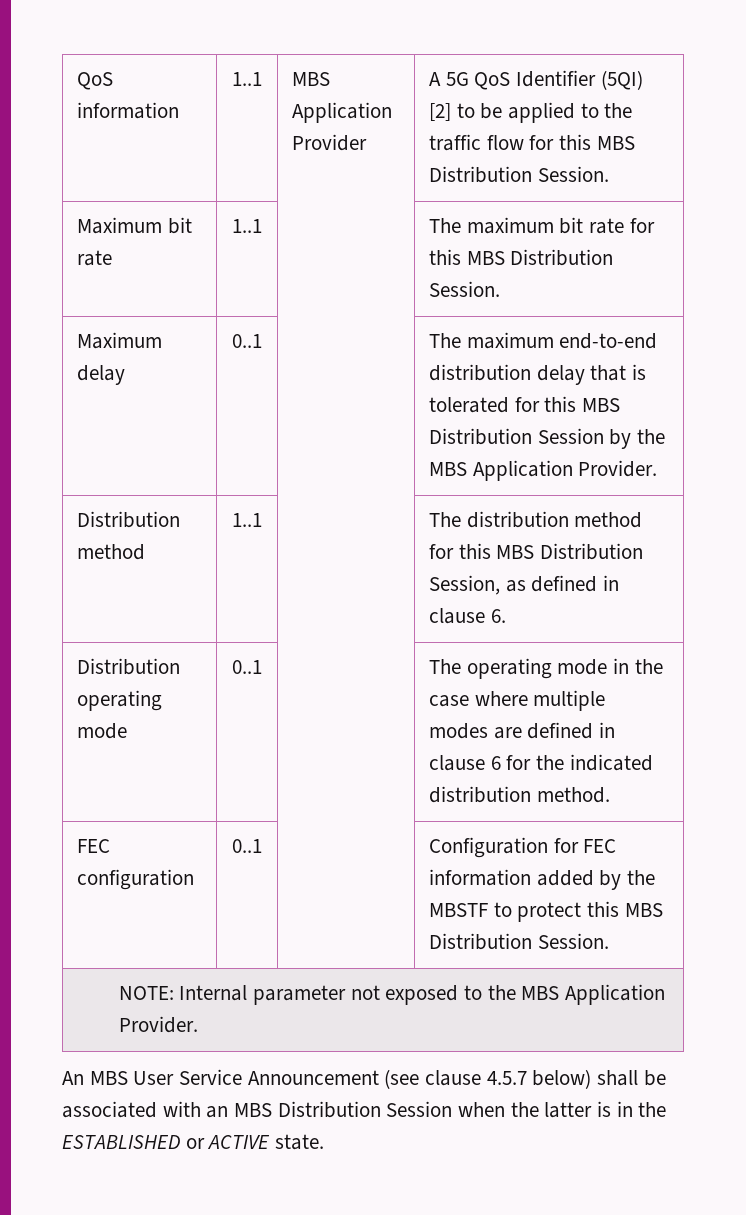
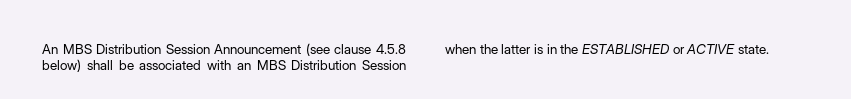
- QoS information | 1..1 | MBS Application Provider | A 5G QoS Identifier (5QI) [2] to be applied to the traffic flow for this MBS Distribution Session.
- Maximum bit rate | 1..1 | | The maximum bit rate for this MBS Distribution Session.
- Maximum delay | 0..1 | | The maximum end-to-end distribution delay that is tolerated for this MBS Distribution Session by the MBS Application Provider.
- Distribution method | 1..1 | | The distribution method for this MBS Distribution Session, as defined in clause 6.
- Distribution operating mode | 0..1 | | The operating mode in the case where multiple modes are defined in clause 6 for the indicated distribution method.
- FEC configuration | 0..1 | | Configuration for FEC information added by the MBSTF to protect this MBS Distribution Session.
- NOTE: Internal parameter not exposed to the MBS Application Provider.
- An MBS User Service Announcement (see clause 4.5.7 below) shall be associated with an MBS Distribution Session when the latter is in the ESTABLISHED or ACTIVE state.
+ An MBS Distribution Session Announcement (see clause 4.5.8 below) shall be associated with an MBS Distribution Session when the latter is in the ESTABLISHED or ACTIVE state.

